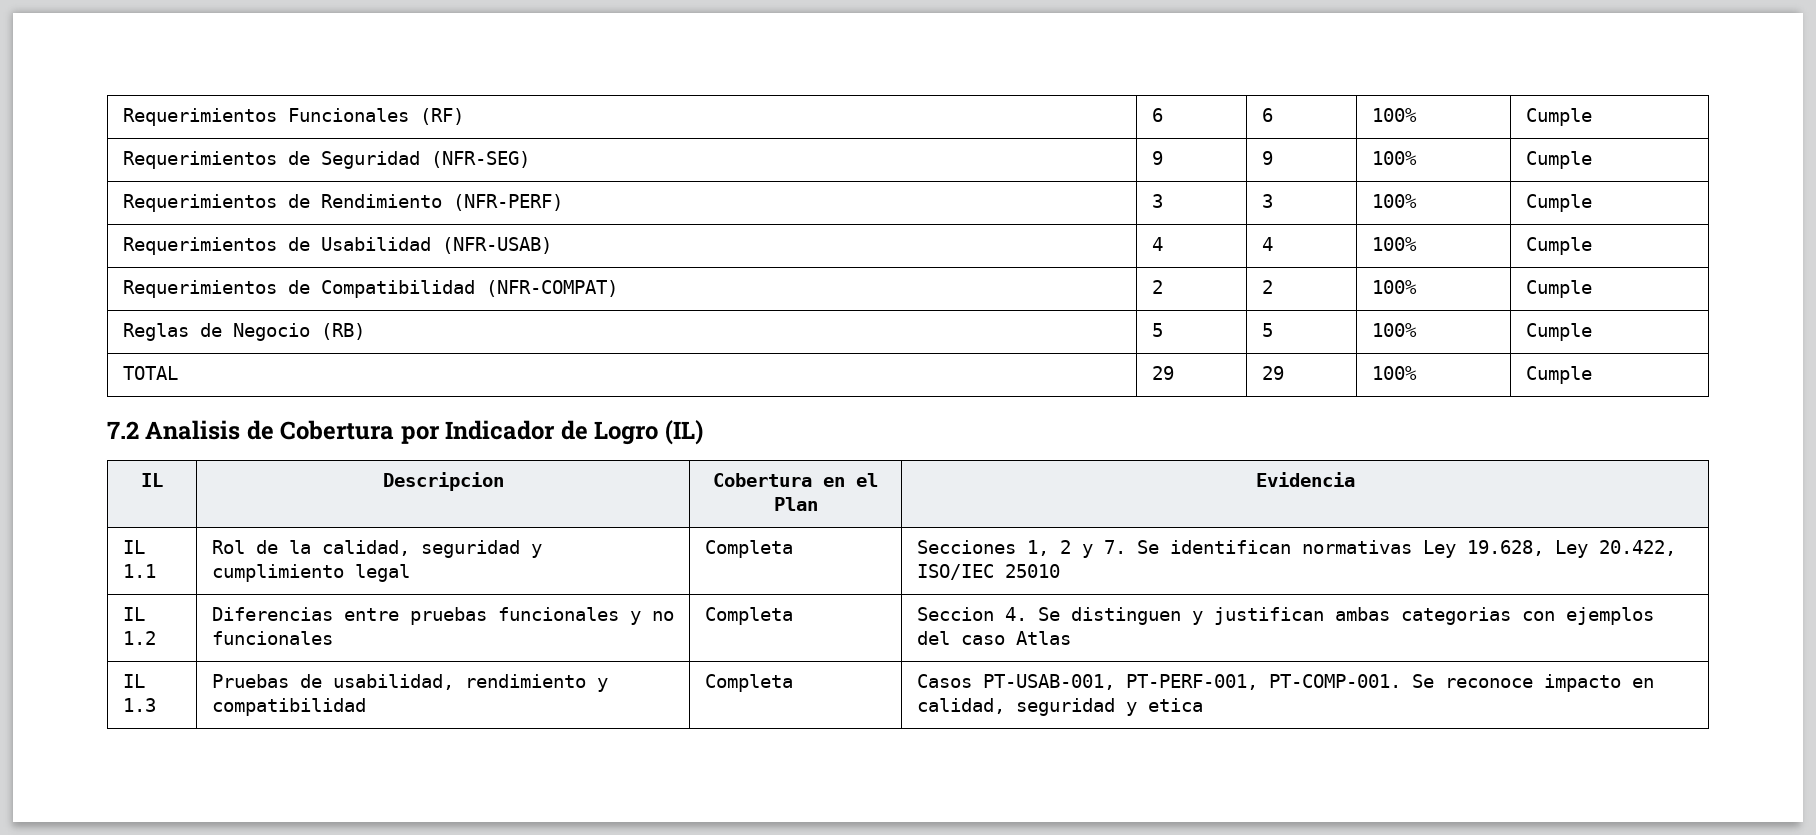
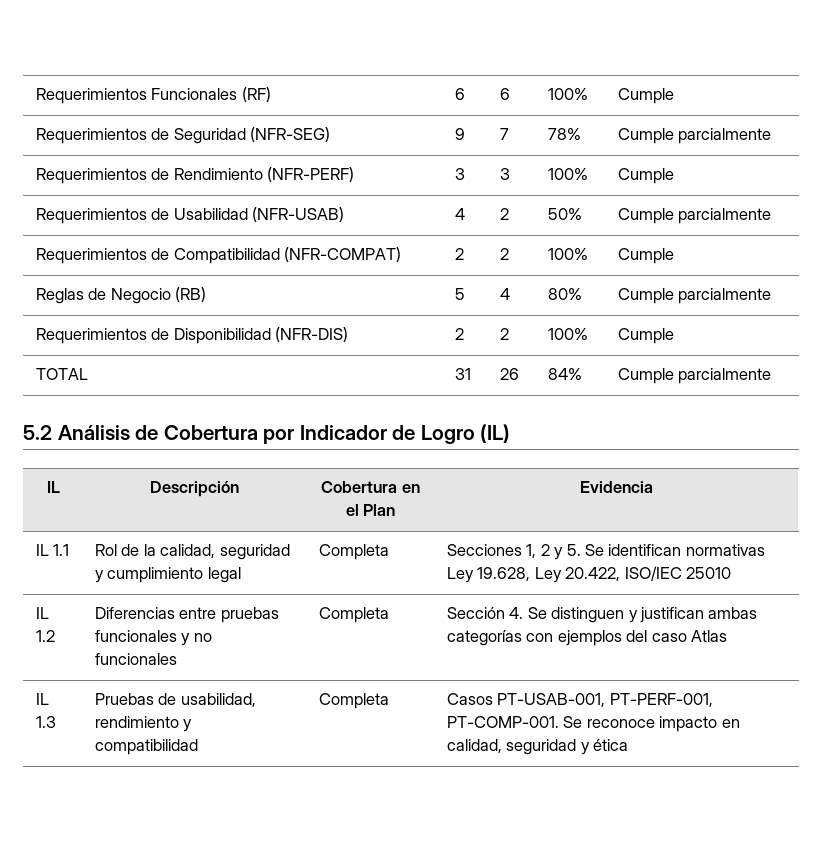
- Requerimientos de Seguridad (NFR-SEG) | 9 | 9 | 100% | Cumple
+ Requerimientos de Seguridad (NFR-SEG) | 9 | 7 | 78% | Cumple parcialmente
- Requerimientos de Usabilidad (NFR-USAB) | 4 | 4 | 100% | Cumple
+ Requerimientos de Usabilidad (NFR-USAB) | 4 | 2 | 50% | Cumple parcialmente
- Reglas de Negocio (RB) | 5 | 5 | 100% | Cumple
- TOTAL | 29 | 29 | 100% | Cumple
- 7.2 Analisis de Cobertura por Indicador de Logro (IL)
+ Reglas de Negocio (RB) | 5 | 4 | 80% | Cumple parcialmente
+ Requerimientos de Disponibilidad (NFR-DIS) | 2 | 2 | 100% | Cumple
+ TOTAL | 31 | 26 | 84% | Cumple parcialmente
+ 5.2 Análisis de Cobertura por Indicador de Logro (IL)
- IL | Descripcion | Cobertura en el Plan | Evidencia
+ IL | Descripción | Cobertura en el Plan | Evidencia
- IL 1.1 | Rol de la calidad, seguridad y cumplimiento legal | Completa | Secciones 1, 2 y 7. Se identifican normativas Ley 19.628, Ley 20.422, ISO/IEC 25010
+ IL 1.1 | Rol de la calidad, seguridad y cumplimiento legal | Completa | Secciones 1, 2 y 5. Se identifican normativas Ley 19.628, Ley 20.422, ISO/IEC 25010
- IL 1.2 | Diferencias entre pruebas funcionales y no funcionales | Completa | Seccion 4. Se distinguen y justifican ambas categorias con ejemplos del caso Atlas
+ IL 1.2 | Diferencias entre pruebas funcionales y no funcionales | Completa | Sección 4. Se distinguen y justifican ambas categorías con ejemplos del caso Atlas
- IL 1.3 | Pruebas de usabilidad, rendimiento y compatibilidad | Completa | Casos PT-USAB-001, PT-PERF-001, PT-COMP-001. Se reconoce impacto en calidad, seguridad y etica
+ IL 1.3 | Pruebas de usabilidad, rendimiento y compatibilidad | Completa | Casos PT-USAB-001, PT-PERF-001, PT-COMP-001. Se reconoce impacto en calidad, seguridad y ética

